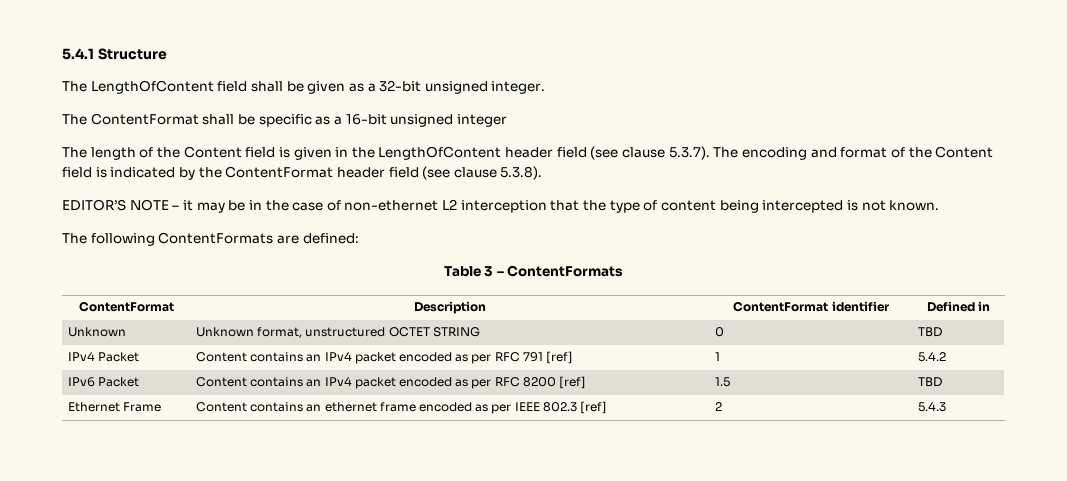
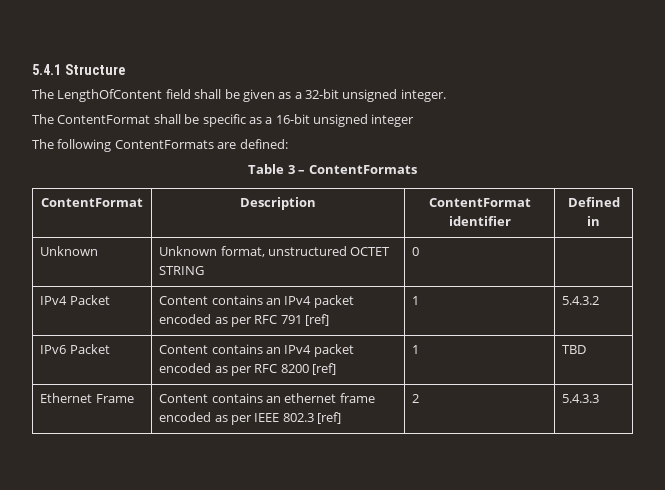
- The length of the Content field is given in the LengthOfContent header field (see clause 5.3.7). The encoding and format of the Content field is indicated by the ContentFormat header field (see clause 5.3.8).
- EDITOR’S NOTE – it may be in the case of non-ethernet L2 interception that the type of content being intercepted is not known.
- Unknown | Unknown format, unstructured OCTET STRING | 0 | TBD
+ Unknown | Unknown format, unstructured OCTET STRING | 0 |
- IPv4 Packet | Content contains an IPv4 packet encoded as per RFC 791 [ref] | 1 | 5.4.2
+ IPv4 Packet | Content contains an IPv4 packet encoded as per RFC 791 [ref] | 1 | 5.4.3.2
- IPv6 Packet | Content contains an IPv4 packet encoded as per RFC 8200 [ref] | 1.5 | TBD
+ IPv6 Packet | Content contains an IPv4 packet encoded as per RFC 8200 [ref] | 1 | TBD
- Ethernet Frame | Content contains an ethernet frame encoded as per IEEE 802.3 [ref] | 2 | 5.4.3
+ Ethernet Frame | Content contains an ethernet frame encoded as per IEEE 802.3 [ref] | 2 | 5.4.3.3

